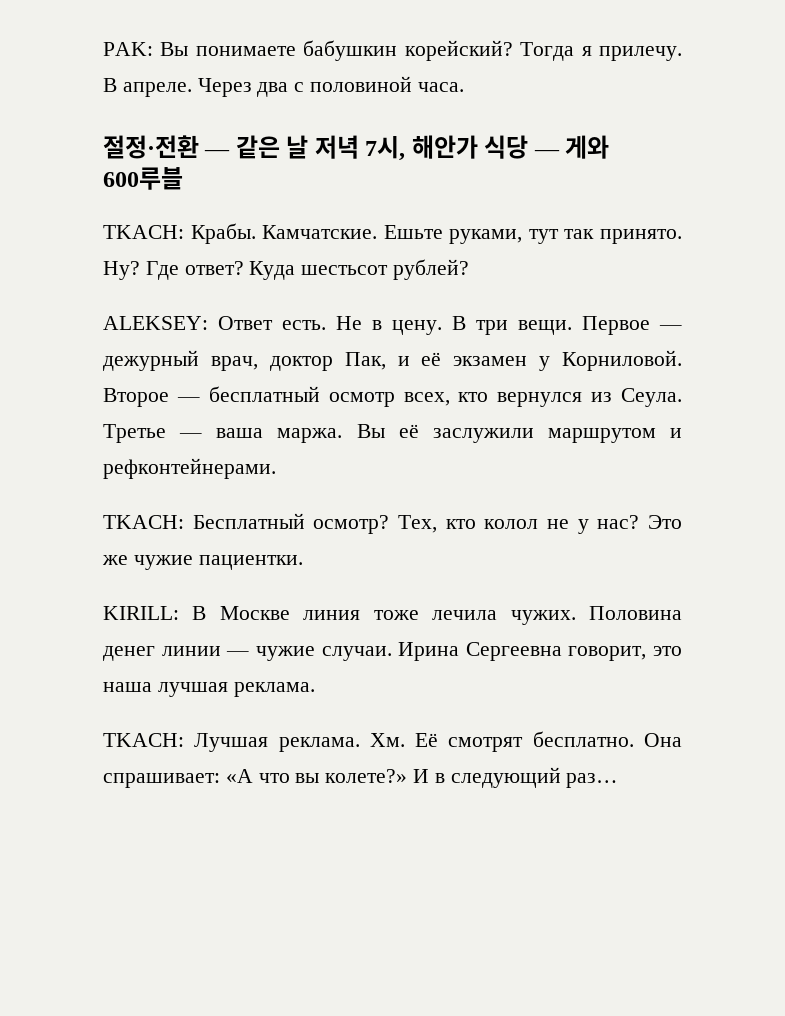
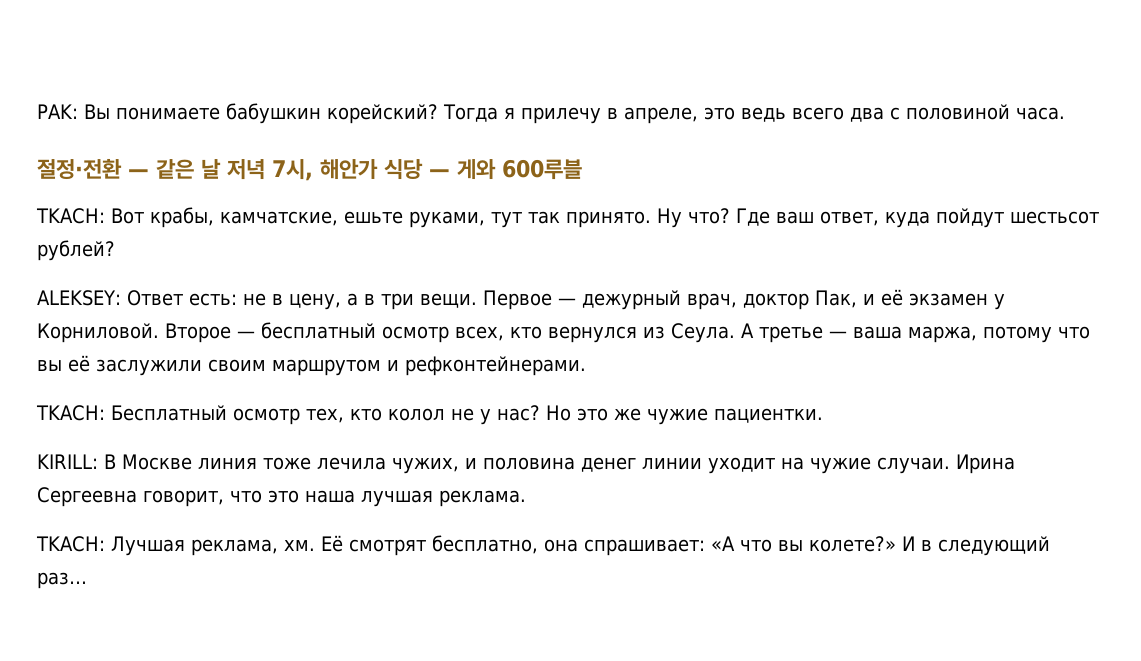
- Тогда я прилечу. В апреле. Через два с половиной часа.
+ Тогда я прилечу в апреле, это ведь всего два с половиной часа.
- TKACH: Крабы. Камчатские. Ешьте руками, тут так принято. Ну? Где ответ? Куда шестьсот рублей?
- ALEKSEY: Ответ есть. Не в цену. В три вещи.
+ TKACH: Вот крабы, камчатские, ешьте руками, тут так принято. Ну что? Где ваш ответ, куда пойдут шестьсот рублей?
+ ALEKSEY: Ответ есть: не в цену, а в три вещи.
- Третье — ваша маржа. Вы её заслужили маршрутом и рефконтейнерами.
+ А третье — ваша маржа, потому что вы её заслужили своим маршрутом и рефконтейнерами.
- TKACH: Бесплатный осмотр? Тех, кто колол не у нас?
+ TKACH: Бесплатный осмотр тех, кто колол не у нас?
- Это же чужие пациентки.
+ Но это же чужие пациентки.
- KIRILL: В Москве линия тоже лечила чужих. Половина денег линии — чужие случаи.
+ KIRILL: В Москве линия тоже лечила чужих, и половина денег линии уходит на чужие случаи.
- Ирина Сергеевна говорит, это наша лучшая реклама.
+ Ирина Сергеевна говорит, что это наша лучшая реклама.
- TKACH: Лучшая реклама. Хм. Её смотрят бесплатно. Она спрашивает: «А что вы колете?»
+ TKACH: Лучшая реклама, хм. Её смотрят бесплатно, она спрашивает: «А что вы колете?»

